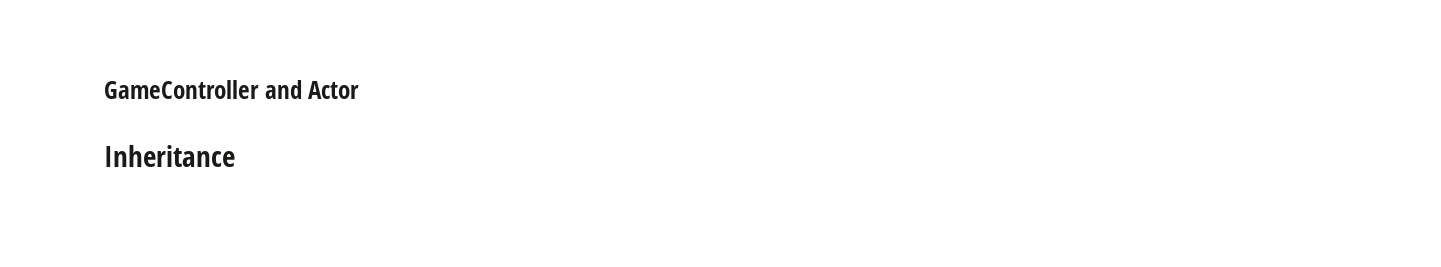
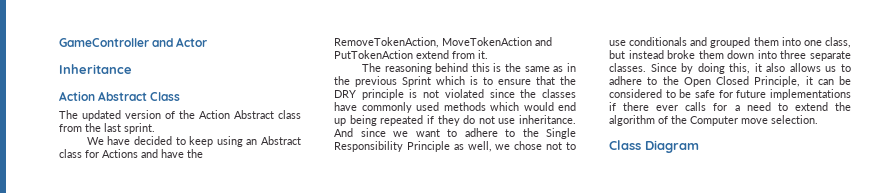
+ Action Abstract Class
+ The updated version of the Action Abstract class from the last sprint.
+ We have decided to keep using an Abstract class for Actions and have the RemoveTokenAction, MoveTokenAction and PutTokenAction extend from it.
+ The reasoning behind this is the same as in the previous Sprint which is to ensure that the DRY principle is not violated since the classes have commonly used methods which would end up being repeated if they do not use inheritance. And since we want to adhere to the Single Responsibility Principle as well, we chose not to use conditionals and grouped them into one class, but instead broke them down into three separate classes. Since by doing this, it also allows us to adhere to the Open Closed Principle, it can be considered to be safe for future implementations if there ever calls for a need to extend the algorithm of the Computer move selection.
+ Class Diagram

